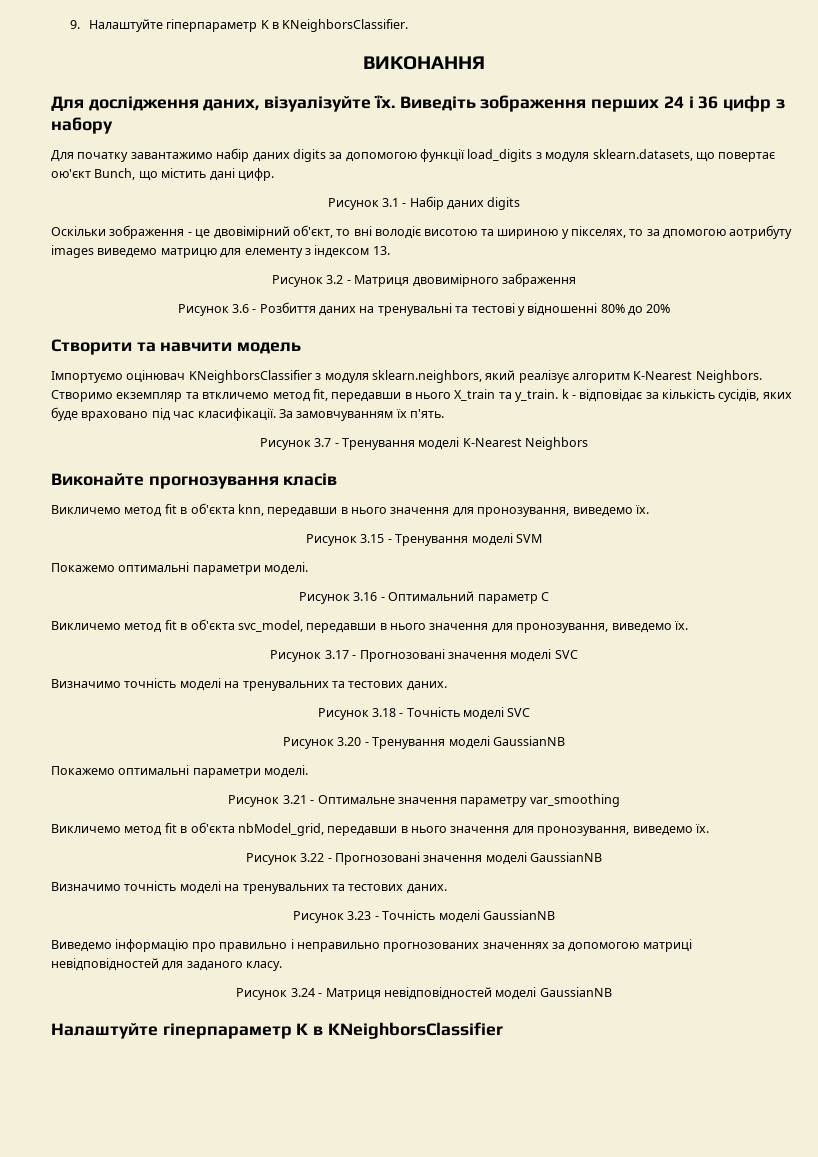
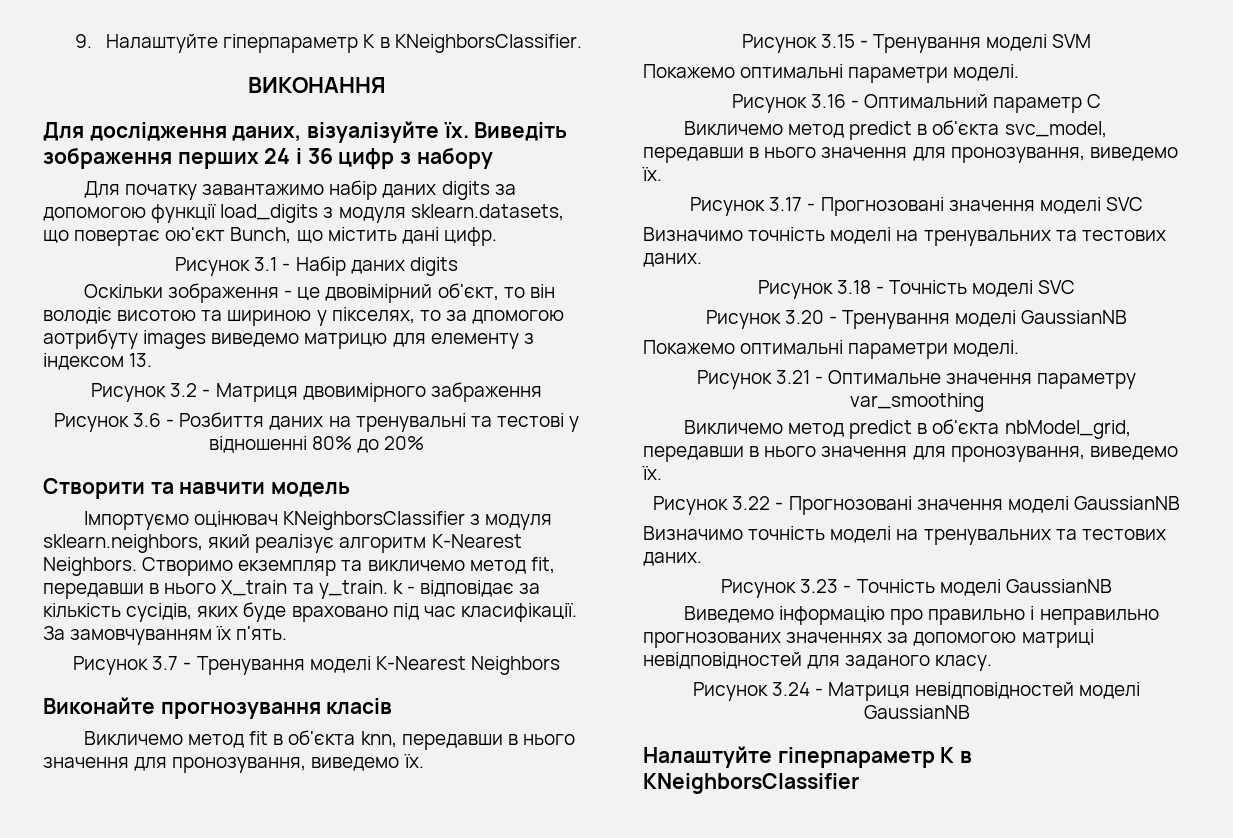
- Оскільки зображення - це двовімірний об'єкт, то вні володіє висотою та шириною у пікселях, то за дпомогою аотрибуту images виведемо матрицю для елементу з індексом 13.
+ Оскільки зображення - це двовімірний об'єкт, то він володіє висотою та шириною у пікселях, то за дпомогою аотрибуту images виведемо матрицю для елементу з індексом 13.
- Створимо екземпляр та вткличемо метод fit, передавши в нього X_train та y_train. k - відповідає за кількість сусідів, яких буде враховано під час класифікації.
+ Створимо екземпляр та викличемо метод fit, передавши в нього X_train та y_train. k - відповідає за кількість сусідів, яких буде враховано під час класифікації.
- Викличемо метод fit в об'єкта svc_model, передавши в нього значення для пронозування, виведемо їх.
+ Викличемо метод predict в об'єкта svc_model, передавши в нього значення для пронозування, виведемо їх.
- Викличемо метод fit в об'єкта nbModel_grid, передавши в нього значення для пронозування, виведемо їх.
+ Викличемо метод predict в об'єкта nbModel_grid, передавши в нього значення для пронозування, виведемо їх.

